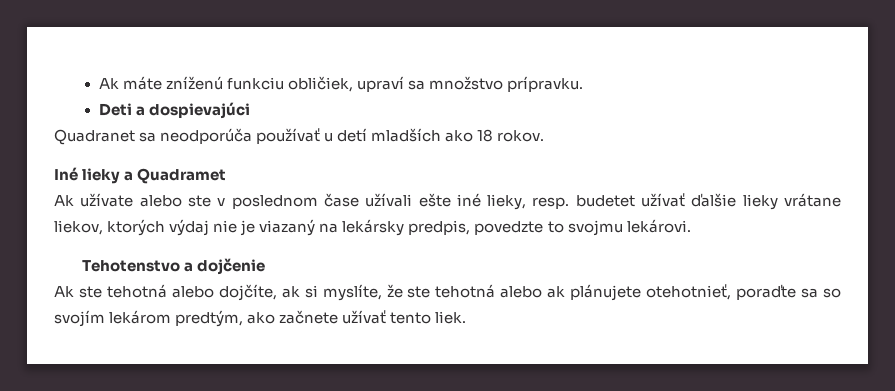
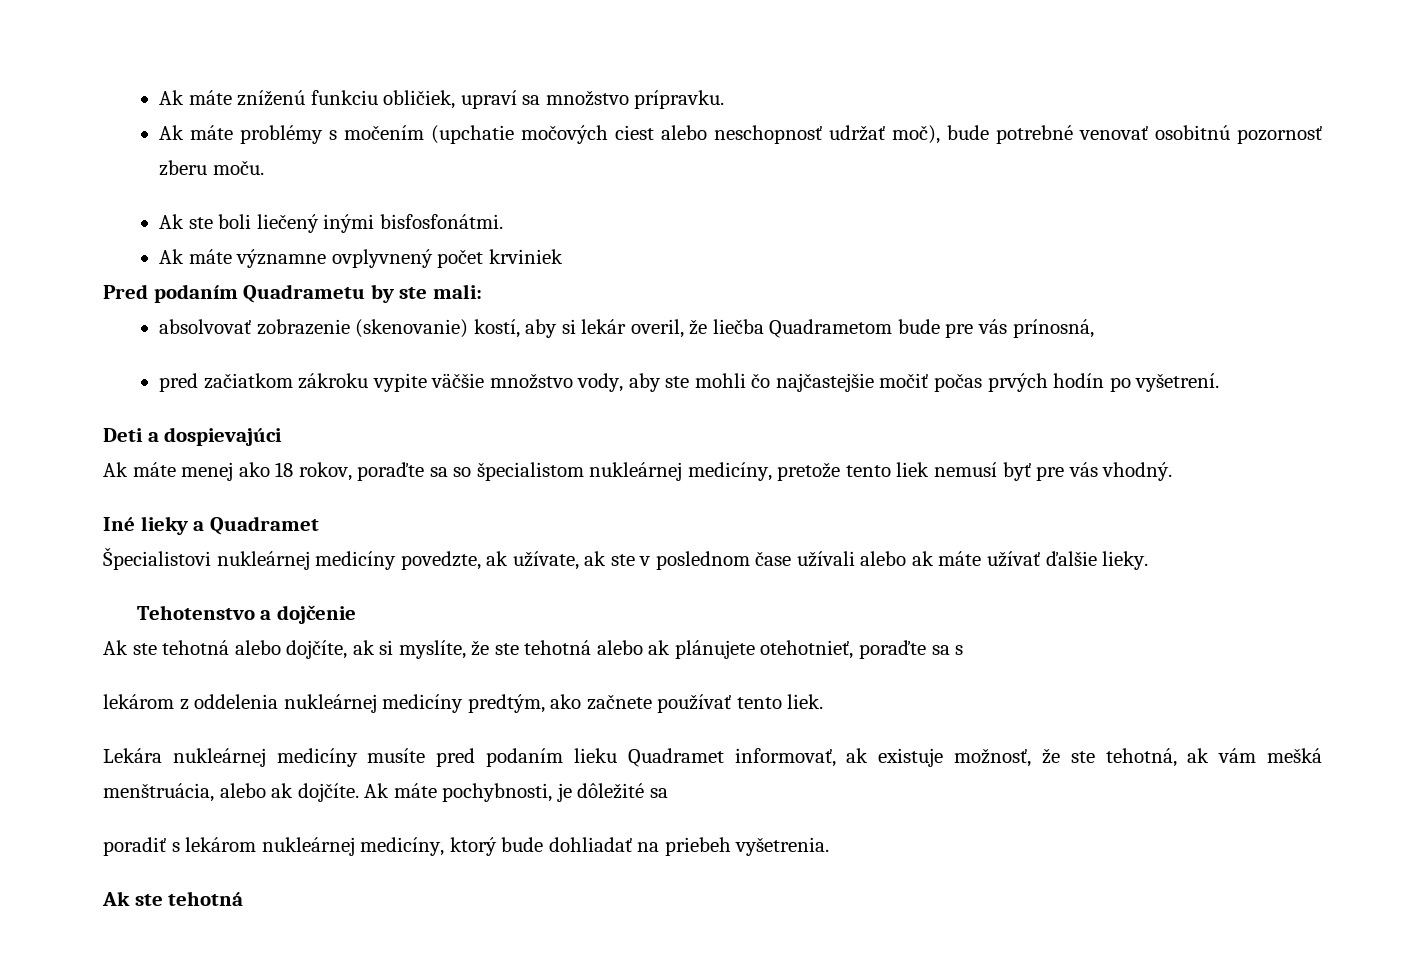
+ Ak máte problémy s močením (upchatie močových ciest alebo neschopnosť udržať moč), bude potrebné venovať osobitnú pozornosť zberu moču.
+ Ak ste boli liečený inými bisfosfonátmi.
+ Ak máte významne ovplyvnený počet krviniek
+ Pred podaním Quadrametu by ste mali:
+ absolvovať zobrazenie (skenovanie) kostí, aby si lekár overil, že liečba Quadrametom bude pre vás prínosná,
+ pred začiatkom zákroku vypite väčšie množstvo vody, aby ste mohli čo najčastejšie močiť počas prvých hodín po vyšetrení.
  Deti a dospievajúci
- Quadranet sa neodporúča používať u detí mladších ako 18 rokov.
+ Ak máte menej ako 18 rokov, poraďte sa so špecialistom nukleárnej medicíny, pretože tento liek nemusí byť pre vás vhodný.
  Iné lieky a Quadramet
- Ak užívate alebo ste v poslednom čase užívali ešte iné lieky, resp. budetet užívať ďalšie lieky vrátane liekov, ktorých výdaj nie je viazaný na lekársky predpis, povedzte to svojmu lekárovi.
+ Špecialistovi nukleárnej medicíny povedzte, ak užívate, ak ste v poslednom čase užívali alebo ak máte užívať ďalšie lieky.
- Ak ste tehotná alebo dojčíte, ak si myslíte, že ste tehotná alebo ak plánujete otehotnieť, poraďte sa so svojím lekárom predtým, ako začnete užívať tento liek.
+ Ak ste tehotná alebo dojčíte, ak si myslíte, že ste tehotná alebo ak plánujete otehotnieť, poraďte sa s
+ lekárom z oddelenia nukleárnej medicíny predtým, ako začnete používať tento liek.
+ Lekára nukleárnej medicíny musíte pred podaním lieku Quadramet informovať, ak existuje možnosť, že ste tehotná, ak vám mešká menštruácia, alebo ak dojčíte. Ak máte pochybnosti, je dôležité sa
+ poradiť s lekárom nukleárnej medicíny, ktorý bude dohliadať na priebeh vyšetrenia.
+ Ak ste tehotná

